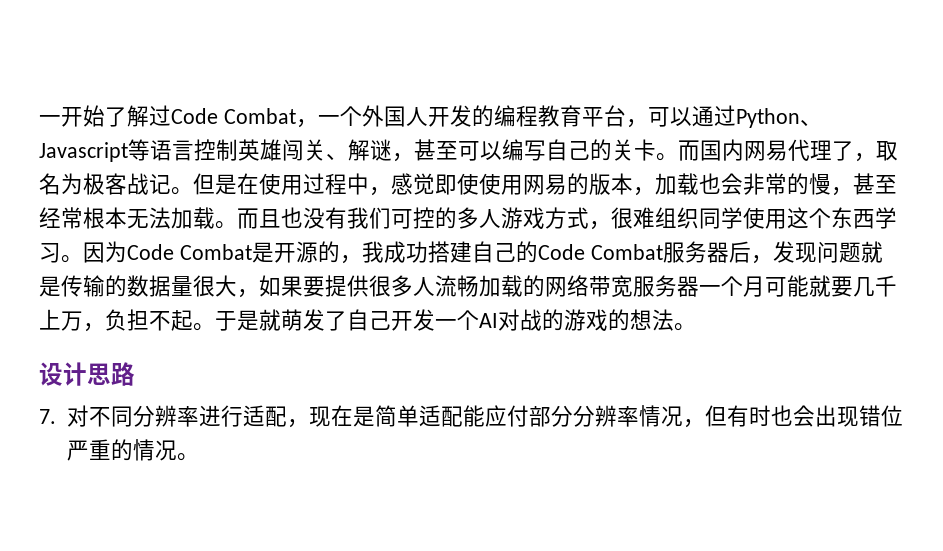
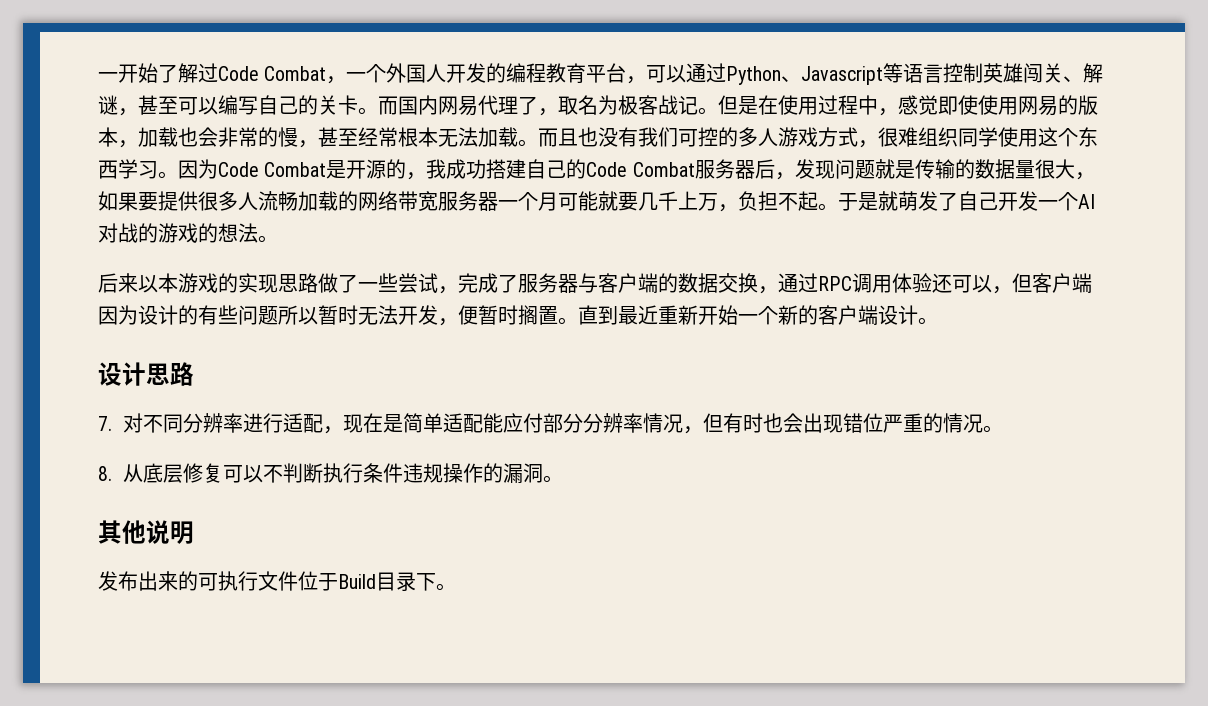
+ 后来以本游戏的实现思路做了一些尝试，完成了服务器与客户端的数据交换，通过RPC调用体验还可以，但客户端因为设计的有些问题所以暂时无法开发，便暂时搁置。直到最近重新开始一个新的客户端设计。
+ 8.从底层修复可以不判断执行条件违规操作的漏洞。
+ 其他说明
+ 发布出来的可执行文件位于Build目录下。

